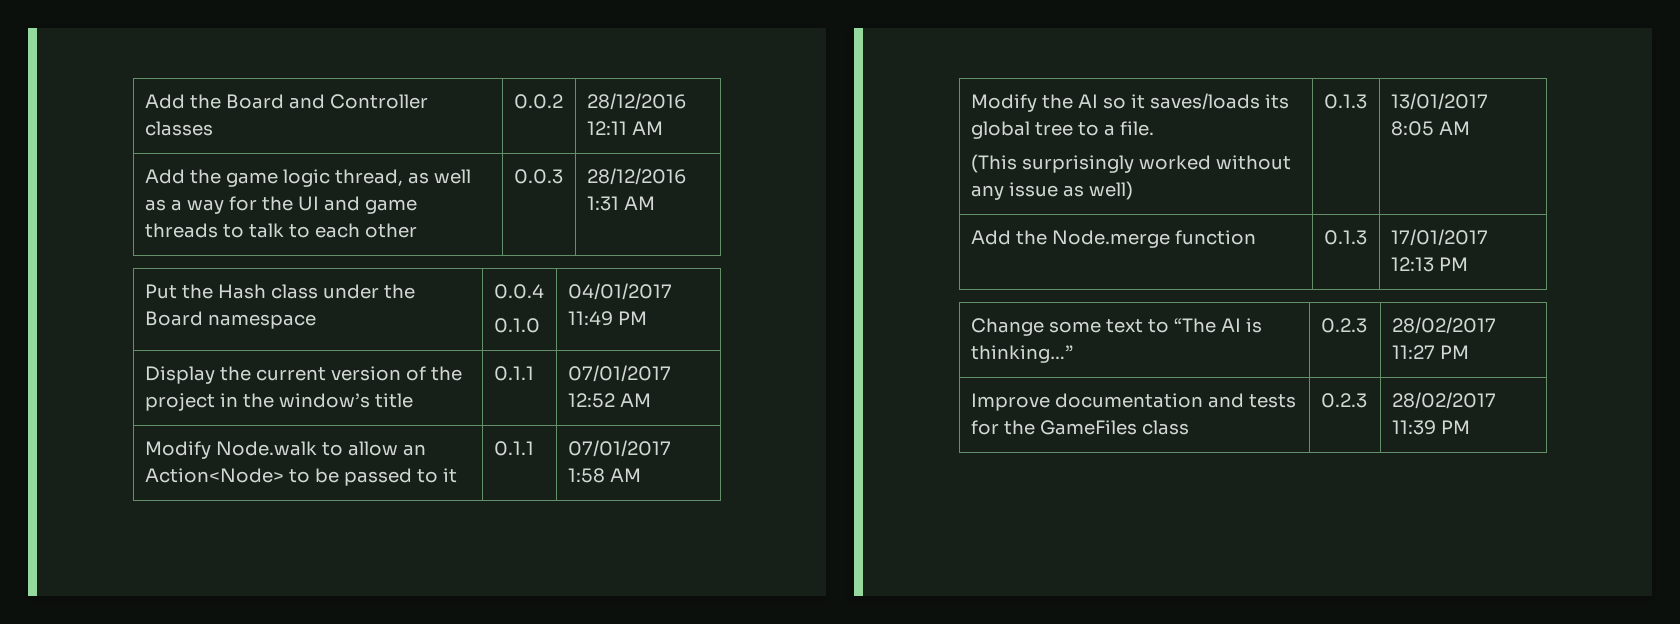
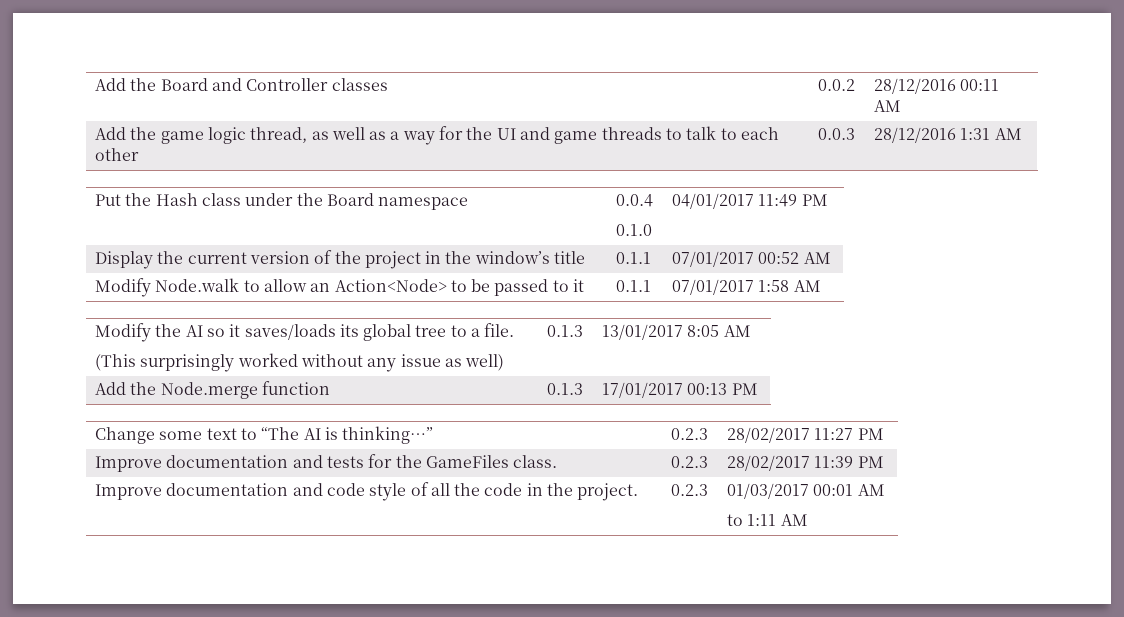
- Add the Board and Controller classes | 0.0.2 | 28/12/2016 12:11 AM
+ Add the Board and Controller classes | 0.0.2 | 28/12/2016 00:11 AM
- Display the current version of the project in the window’s title | 0.1.1 | 07/01/2017 12:52 AM
+ Display the current version of the project in the window’s title | 0.1.1 | 07/01/2017 00:52 AM
- Add the Node.merge function | 0.1.3 | 17/01/2017 12:13 PM
+ Add the Node.merge function | 0.1.3 | 17/01/2017 00:13 PM
- Improve documentation and tests for the GameFiles class | 0.2.3 | 28/02/2017 11:39 PM
+ Improve documentation and tests for the GameFiles class. | 0.2.3 | 28/02/2017 11:39 PM
+ Improve documentation and code style of all the code in the project. | 0.2.3 | 01/03/2017 00:01 AM
+ to 1:11 AM

